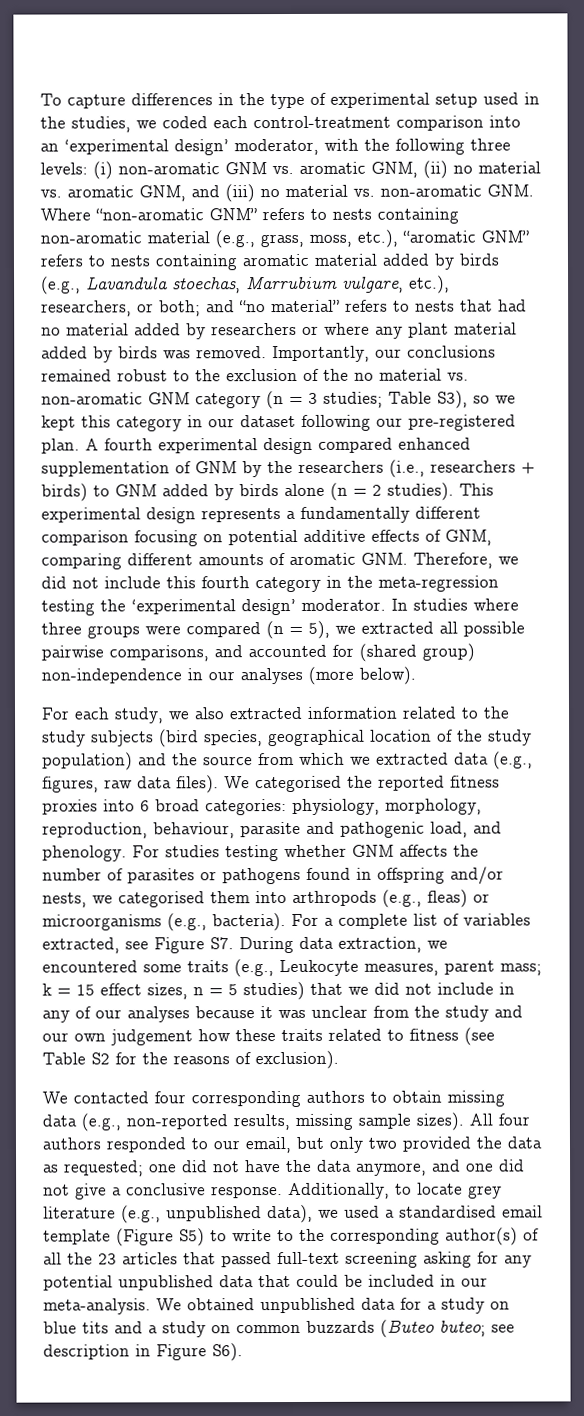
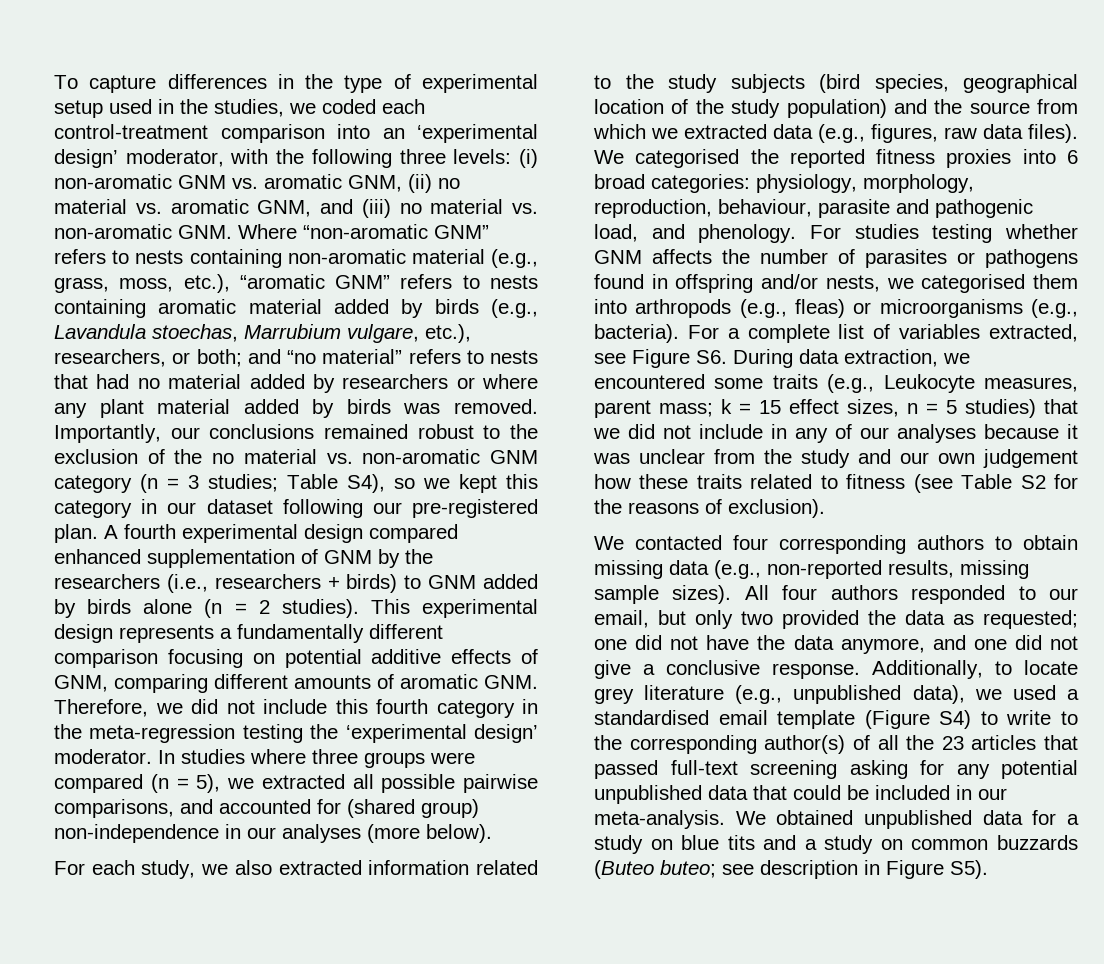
- Importantly, our conclusions remained robust to the exclusion of the no material vs. non-aromatic GNM category (n = 3 studies; Table S3), so we kept this category in our dataset following our pre-registered plan.
+ Importantly, our conclusions remained robust to the exclusion of the no material vs. non-aromatic GNM category (n = 3 studies; Table S4), so we kept this category in our dataset following our pre-registered plan.
- For a complete list of variables extracted, see Figure S7. During data extraction, we encountered some traits (e.g., Leukocyte measures, parent mass;
+ For a complete list of variables extracted, see Figure S6. During data extraction, we encountered some traits (e.g., Leukocyte measures, parent mass;
- Additionally, to locate grey literature (e.g., unpublished data), we used a standardised email template (Figure S5) to write to the corresponding author(s) of all the 23 articles that passed full-text screening asking for any potential unpublished data that could be included in our meta-analysis.
+ Additionally, to locate grey literature (e.g., unpublished data), we used a standardised email template (Figure S4) to write to the corresponding author(s) of all the 23 articles that passed full-text screening asking for any potential unpublished data that could be included in our meta-analysis.
- We obtained unpublished data for a study on blue tits and a study on common buzzards (Buteo buteo; see description in Figure S6).
+ We obtained unpublished data for a study on blue tits and a study on common buzzards (Buteo buteo; see description in Figure S5).

